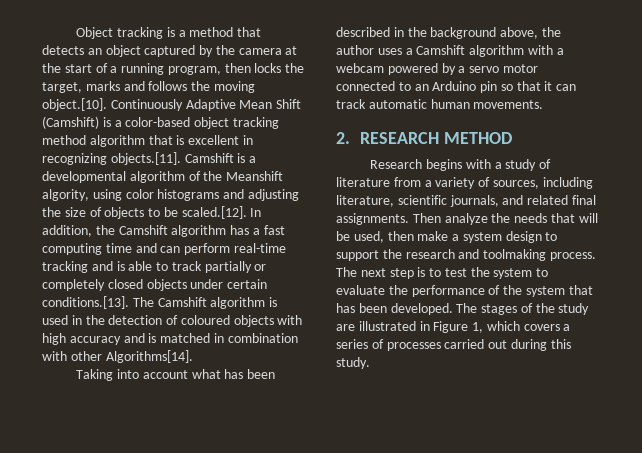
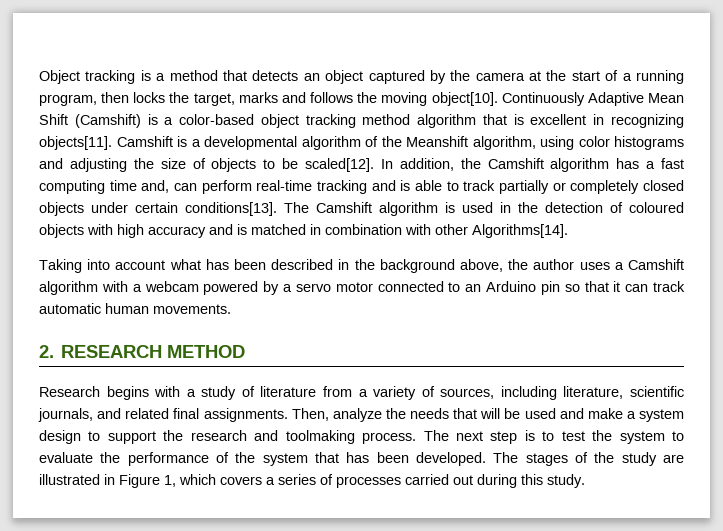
- Object tracking is a method that detects an object captured by the camera at the start of a running program, then locks the target, marks and follows the moving object.[10]. Continuously Adaptive Mean Shift (Camshift) is a color-based object tracking method algorithm that is excellent in recognizing objects.[11]. Camshift is a developmental algorithm of the Meanshift algority, using color histograms and adjusting the size of objects to be scaled.[12]. In addition, the Camshift algorithm has a fast computing time and can perform real-time tracking and is able to track partially or completely closed objects under certain conditions.[13]. The Camshift algorithm is used in the detection of coloured objects with high accuracy and is matched in combination with other Algorithms[14].
+ Object tracking is a method that detects an object captured by the camera at the start of a running program, then locks the target, marks and follows the moving object[10]. Continuously Adaptive Mean Shift (Camshift) is a color-based object tracking method algorithm that is excellent in recognizing objects[11]. Camshift is a developmental algorithm of the Meanshift algorithm, using color histograms and adjusting the size of objects to be scaled[12]. In addition, the Camshift algorithm has a fast computing time and, can perform real-time tracking and is able to track partially or completely closed objects under certain conditions[13]. The Camshift algorithm is used in the detection of coloured objects with high accuracy and is matched in combination with other Algorithms[14].
- Then analyze the needs that will be used, then make a system design to support the research and toolmaking process.
+ Then, analyze the needs that will be used and make a system design to support the research and toolmaking process.

